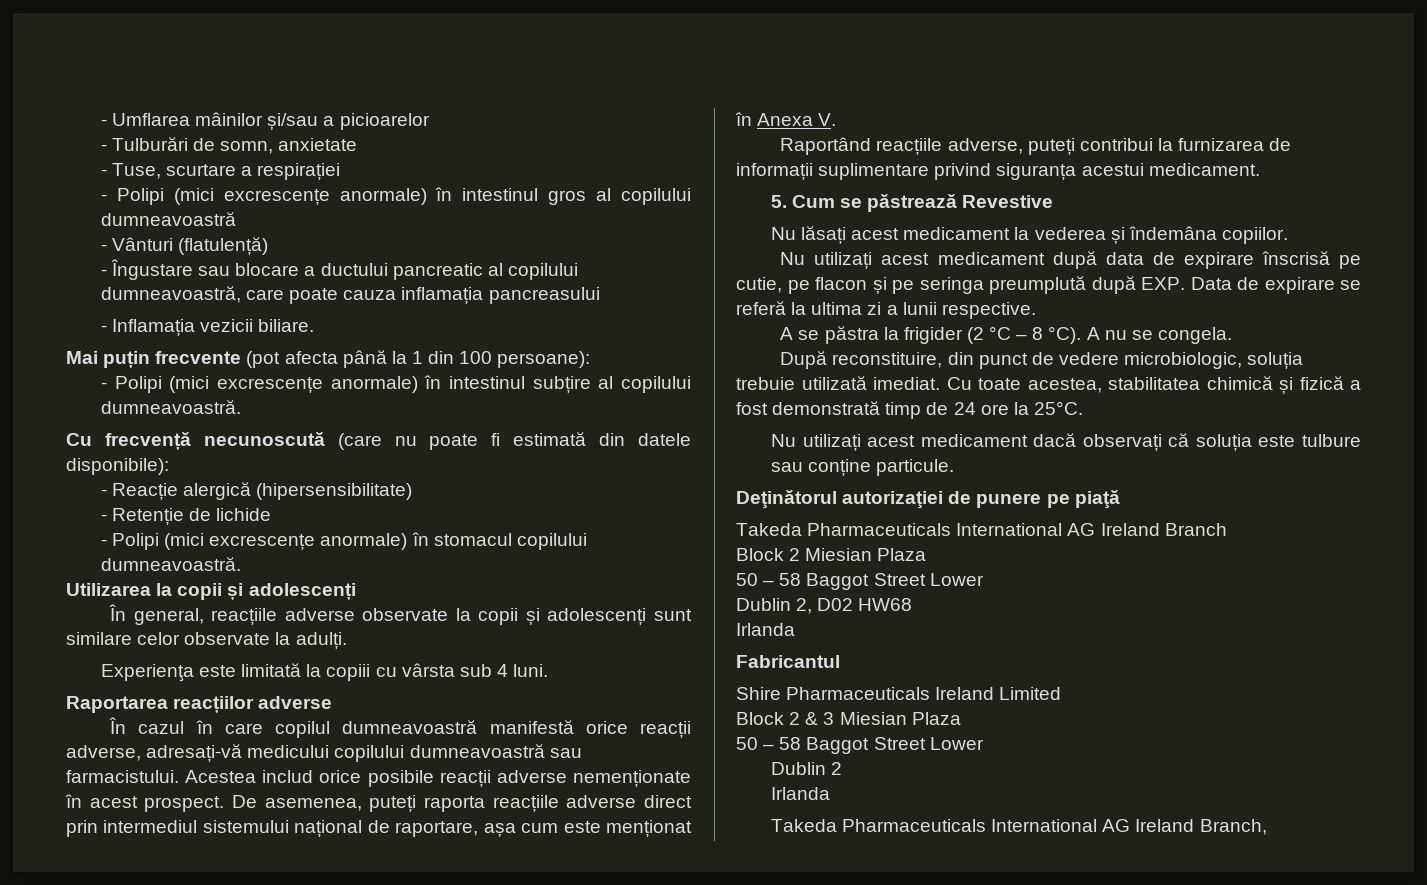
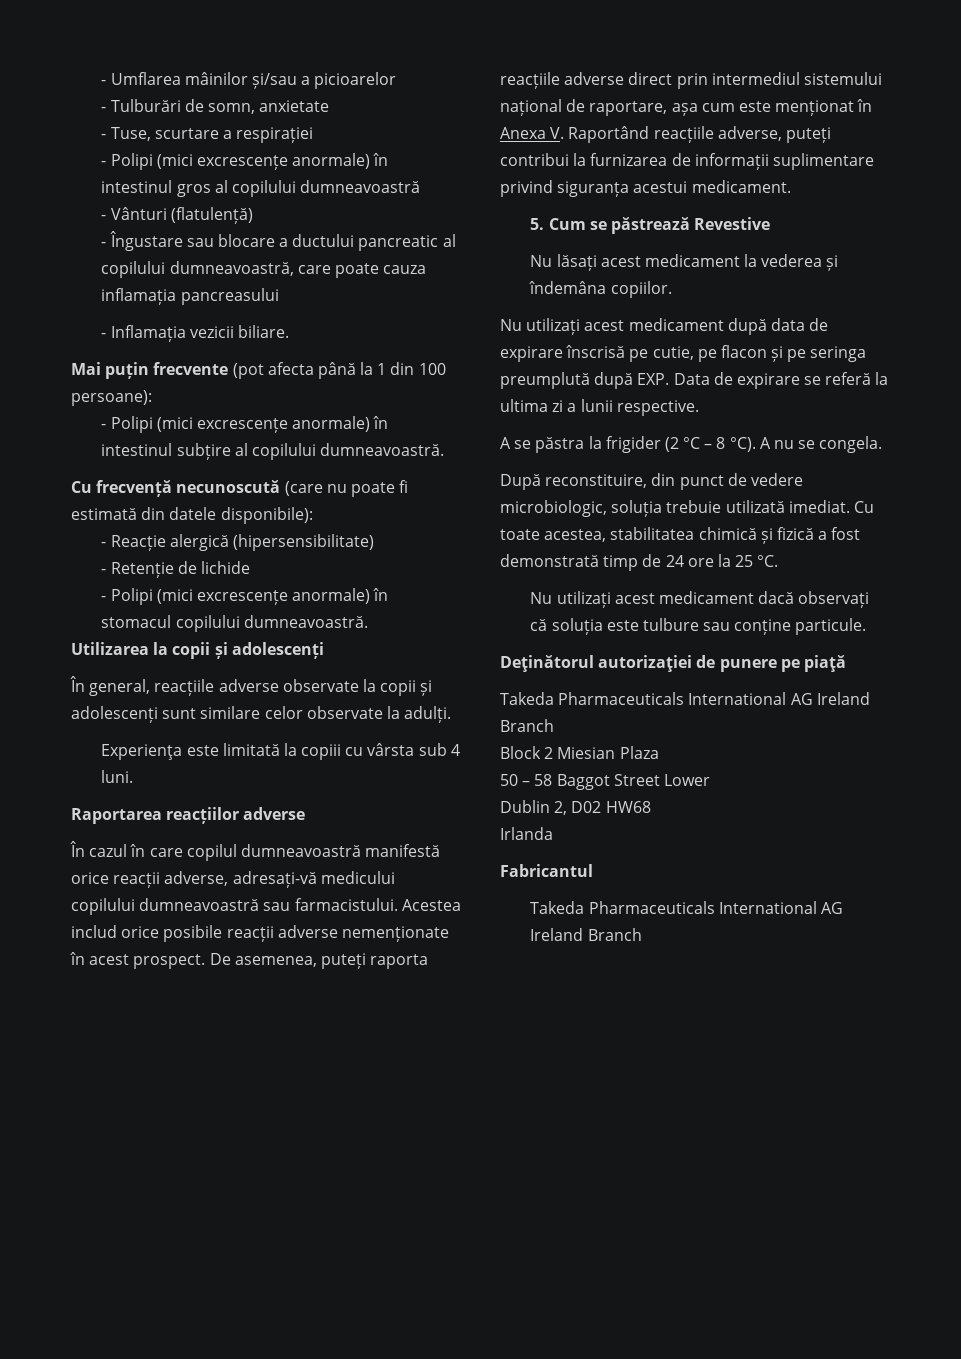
- De asemenea, puteți raporta reacțiile adverse direct prin intermediul sistemului național de raportare, așa cum este menționat în Anexa V.
- Raportând reacțiile adverse, puteți contribui la furnizarea de informații suplimentare privind siguranța acestui medicament.
+ De asemenea, puteți raporta reacțiile adverse direct prin intermediul sistemului național de raportare, așa cum este menționat în Anexa V. Raportând reacțiile adverse, puteți contribui la furnizarea de informații suplimentare privind siguranța acestui medicament.
- Cu toate acestea, stabilitatea chimică și fizică a fost demonstrată timp de 24 ore la 25°C.
+ Cu toate acestea, stabilitatea chimică și fizică a fost demonstrată timp de 24 ore la 25 °C.
  Fabricantul
- Shire Pharmaceuticals Ireland Limited
- Block 2 & 3 Miesian Plaza
- 50 – 58 Baggot Street Lower
- Dublin 2
- Irlanda
- Takeda Pharmaceuticals International AG Ireland Branch,
+ Takeda Pharmaceuticals International AG Ireland Branch

